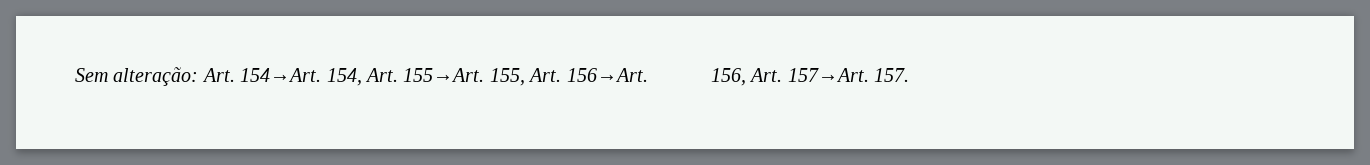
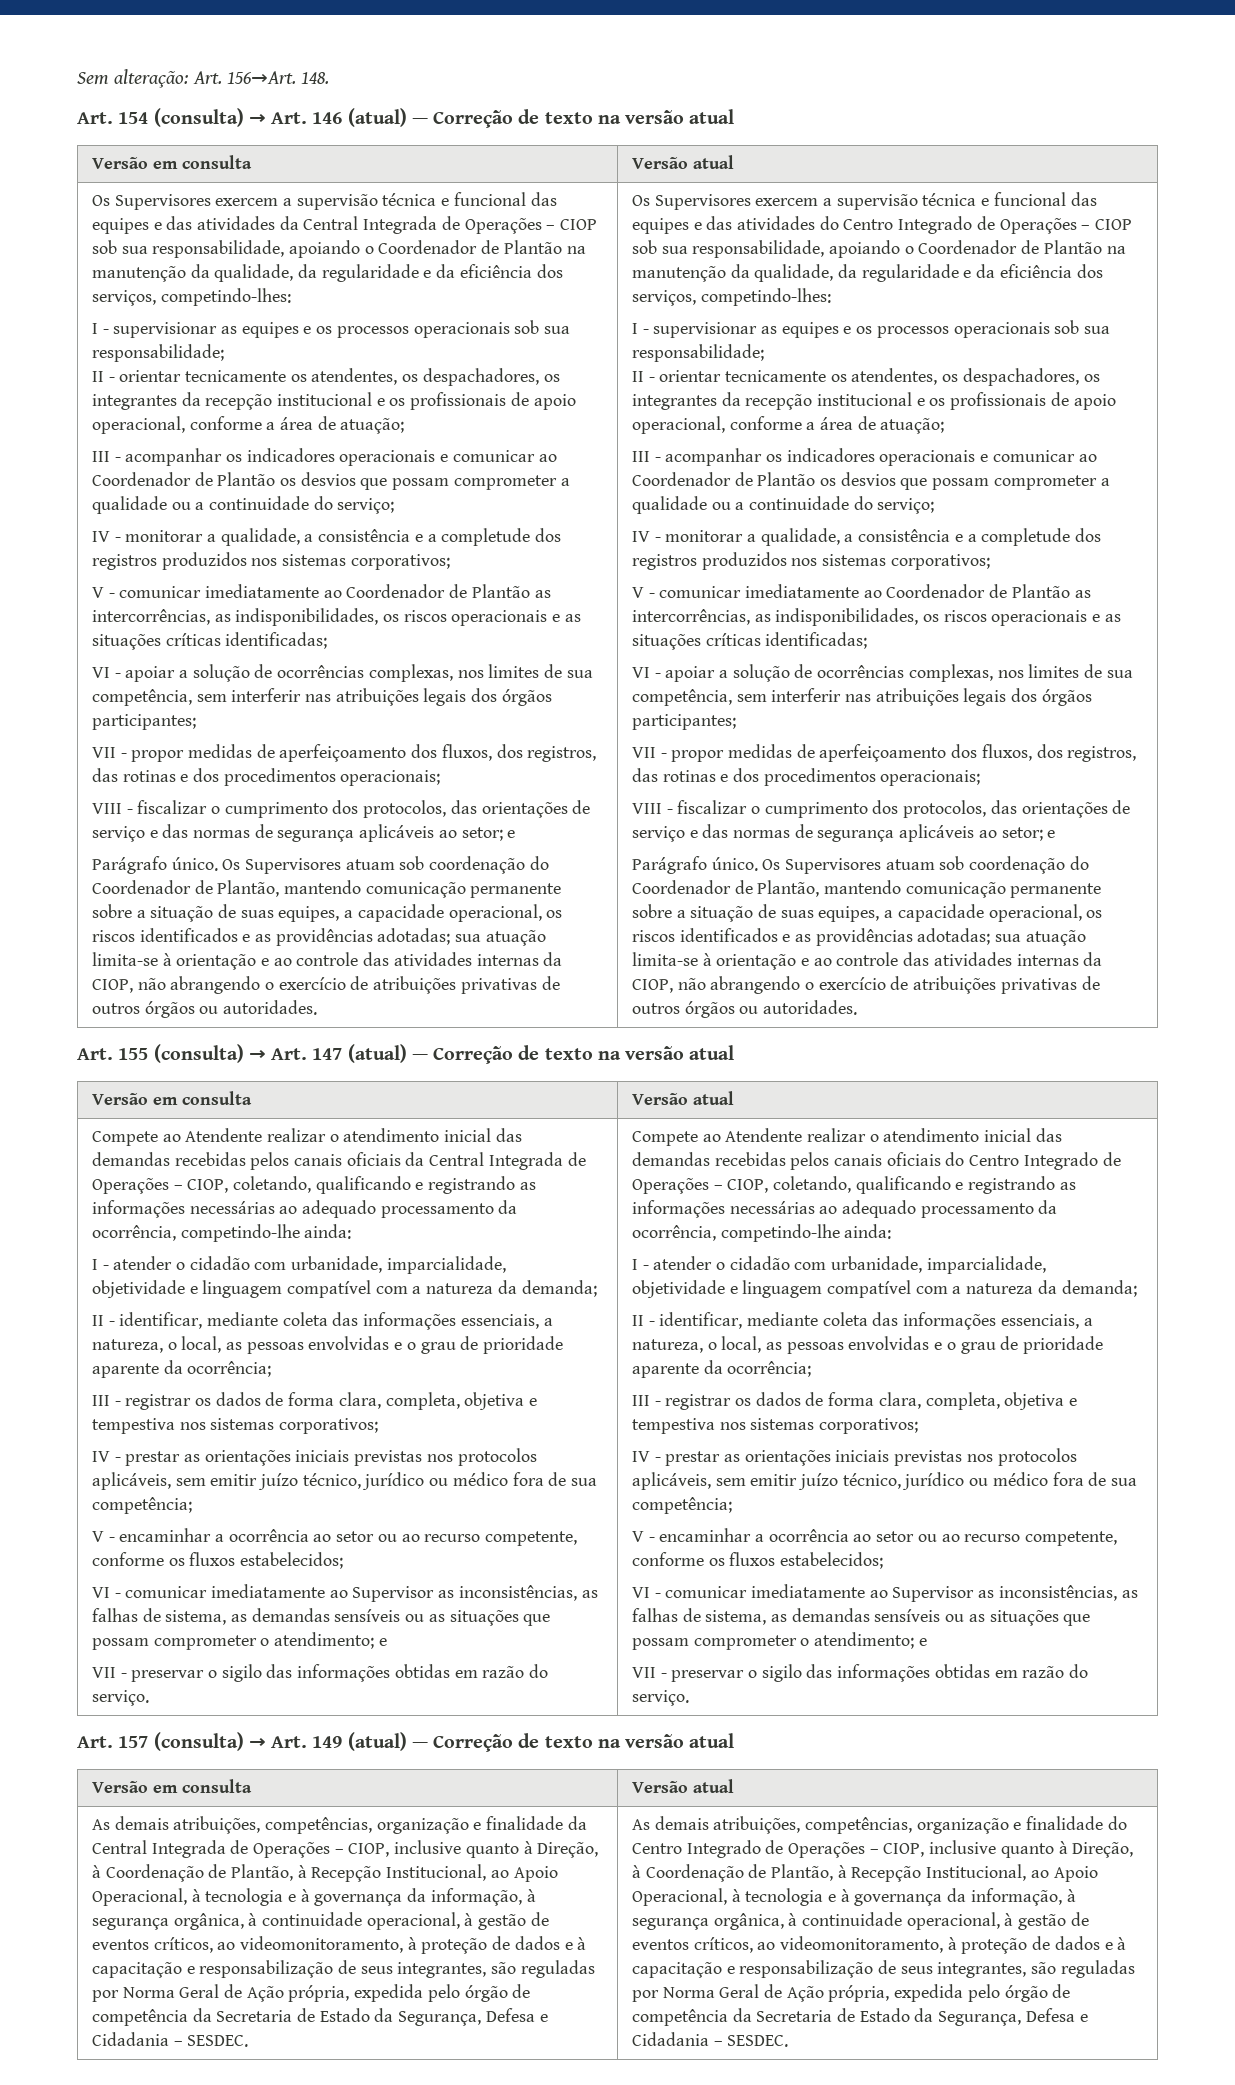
- Sem alteração: Art. 154→Art. 154, Art. 155→Art. 155, Art. 156→Art. 156, Art. 157→Art. 157.
+ Sem alteração: Art. 156→Art. 148.
+ Art. 154 (consulta) → Art. 146 (atual) — Correção de texto na versão atual
+ Versão em consulta | Versão atual
+ Os Supervisores exercem a supervisão técnica e funcional das equipes e das atividades da Central Integrada de Operações – CIOP sob sua responsabilidade, apoiando o Coordenador de Plantão na manutenção da qualidade, da regularidade e da eficiência dos serviços, competindo-lhes:
+ I - supervisionar as equipes e os processos operacionais sob sua responsabilidade;
+ II - orientar tecnicamente os atendentes, os despachadores, os integrantes da recepção institucional e os profissionais de apoio operacional, conforme a área de atuação;
+ III - acompanhar os indicadores operacionais e comunicar ao Coordenador de Plantão os desvios que possam comprometer a qualidade ou a continuidade do serviço;
+ IV - monitorar a qualidade, a consistência e a completude dos registros produzidos nos sistemas corporativos;
+ V - comunicar imediatamente ao Coordenador de Plantão as intercorrências, as indisponibilidades, os riscos operacionais e as situações críticas identificadas;
+ VI - apoiar a solução de ocorrências complexas, nos limites de sua competência, sem interferir nas atribuições legais dos órgãos participantes;
+ VII - propor medidas de aperfeiçoamento dos fluxos, dos registros, das rotinas e dos procedimentos operacionais;
+ VIII - fiscalizar o cumprimento dos protocolos, das orientações de serviço e das normas de segurança aplicáveis ao setor; e
+ Parágrafo único. Os Supervisores atuam sob coordenação do Coordenador de Plantão, mantendo comunicação permanente sobre a situação de suas equipes, a capacidade operacional, os riscos identificados e as providências adotadas; sua atuação limita-se à orientação e ao controle das atividades internas da CIOP, não abrangendo o exercício de atribuições privativas de outros órgãos ou autoridades. | Os Supervisores exercem a supervisão técnica e funcional das equipes e das atividades do Centro Integrado de Operações – CIOP sob sua responsabilidade, apoiando o Coordenador de Plantão na manutenção da qualidade, da regularidade e da eficiência dos serviços, competindo-lhes:
+ I - supervisionar as equipes e os processos operacionais sob sua responsabilidade;
+ II - orientar tecnicamente os atendentes, os despachadores, os integrantes da recepção institucional e os profissionais de apoio operacional, conforme a área de atuação;
+ III - acompanhar os indicadores operacionais e comunicar ao Coordenador de Plantão os desvios que possam comprometer a qualidade ou a continuidade do serviço;
+ IV - monitorar a qualidade, a consistência e a completude dos registros produzidos nos sistemas corporativos;
+ V - comunicar imediatamente ao Coordenador de Plantão as intercorrências, as indisponibilidades, os riscos operacionais e as situações críticas identificadas;
+ VI - apoiar a solução de ocorrências complexas, nos limites de sua competência, sem interferir nas atribuições legais dos órgãos participantes;
+ VII - propor medidas de aperfeiçoamento dos fluxos, dos registros, das rotinas e dos procedimentos operacionais;
+ VIII - fiscalizar o cumprimento dos protocolos, das orientações de serviço e das normas de segurança aplicáveis ao setor; e
+ Parágrafo único. Os Supervisores atuam sob coordenação do Coordenador de Plantão, mantendo comunicação permanente sobre a situação de suas equipes, a capacidade operacional, os riscos identificados e as providências adotadas; sua atuação limita-se à orientação e ao controle das atividades internas da CIOP, não abrangendo o exercício de atribuições privativas de outros órgãos ou autoridades.
+ Art. 155 (consulta) → Art. 147 (atual) — Correção de texto na versão atual
+ Versão em consulta | Versão atual
+ Compete ao Atendente realizar o atendimento inicial das demandas recebidas pelos canais oficiais da Central Integrada de Operações – CIOP, coletando, qualificando e registrando as informações necessárias ao adequado processamento da ocorrência, competindo-lhe ainda:
+ I - atender o cidadão com urbanidade, imparcialidade, objetividade e linguagem compatível com a natureza da demanda;
+ II - identificar, mediante coleta das informações essenciais, a natureza, o local, as pessoas envolvidas e o grau de prioridade aparente da ocorrência;
+ III - registrar os dados de forma clara, completa, objetiva e tempestiva nos sistemas corporativos;
+ IV - prestar as orientações iniciais previstas nos protocolos aplicáveis, sem emitir juízo técnico, jurídico ou médico fora de sua competência;
+ V - encaminhar a ocorrência ao setor ou ao recurso competente, conforme os fluxos estabelecidos;
+ VI - comunicar imediatamente ao Supervisor as inconsistências, as falhas de sistema, as demandas sensíveis ou as situações que possam comprometer o atendimento; e
+ VII - preservar o sigilo das informações obtidas em razão do serviço. | Compete ao Atendente realizar o atendimento inicial das demandas recebidas pelos canais oficiais do Centro Integrado de Operações – CIOP, coletando, qualificando e registrando as informações necessárias ao adequado processamento da ocorrência, competindo-lhe ainda:
+ I - atender o cidadão com urbanidade, imparcialidade, objetividade e linguagem compatível com a natureza da demanda;
+ II - identificar, mediante coleta das informações essenciais, a natureza, o local, as pessoas envolvidas e o grau de prioridade aparente da ocorrência;
+ III - registrar os dados de forma clara, completa, objetiva e tempestiva nos sistemas corporativos;
+ IV - prestar as orientações iniciais previstas nos protocolos aplicáveis, sem emitir juízo técnico, jurídico ou médico fora de sua competência;
+ V - encaminhar a ocorrência ao setor ou ao recurso competente, conforme os fluxos estabelecidos;
+ VI - comunicar imediatamente ao Supervisor as inconsistências, as falhas de sistema, as demandas sensíveis ou as situações que possam comprometer o atendimento; e
+ VII - preservar o sigilo das informações obtidas em razão do serviço.
+ Art. 157 (consulta) → Art. 149 (atual) — Correção de texto na versão atual
+ Versão em consulta | Versão atual
+ As demais atribuições, competências, organização e finalidade da Central Integrada de Operações – CIOP, inclusive quanto à Direção, à Coordenação de Plantão, à Recepção Institucional, ao Apoio Operacional, à tecnologia e à governança da informação, à segurança orgânica, à continuidade operacional, à gestão de eventos críticos, ao videomonitoramento, à proteção de dados e à capacitação e responsabilização de seus integrantes, são reguladas por Norma Geral de Ação própria, expedida pelo órgão de competência da Secretaria de Estado da Segurança, Defesa e Cidadania – SESDEC. | As demais atribuições, competências, organização e finalidade do Centro Integrado de Operações – CIOP, inclusive quanto à Direção, à Coordenação de Plantão, à Recepção Institucional, ao Apoio Operacional, à tecnologia e à governança da informação, à segurança orgânica, à continuidade operacional, à gestão de eventos críticos, ao videomonitoramento, à proteção de dados e à capacitação e responsabilização de seus integrantes, são reguladas por Norma Geral de Ação própria, expedida pelo órgão de competência da Secretaria de Estado da Segurança, Defesa e Cidadania – SESDEC.

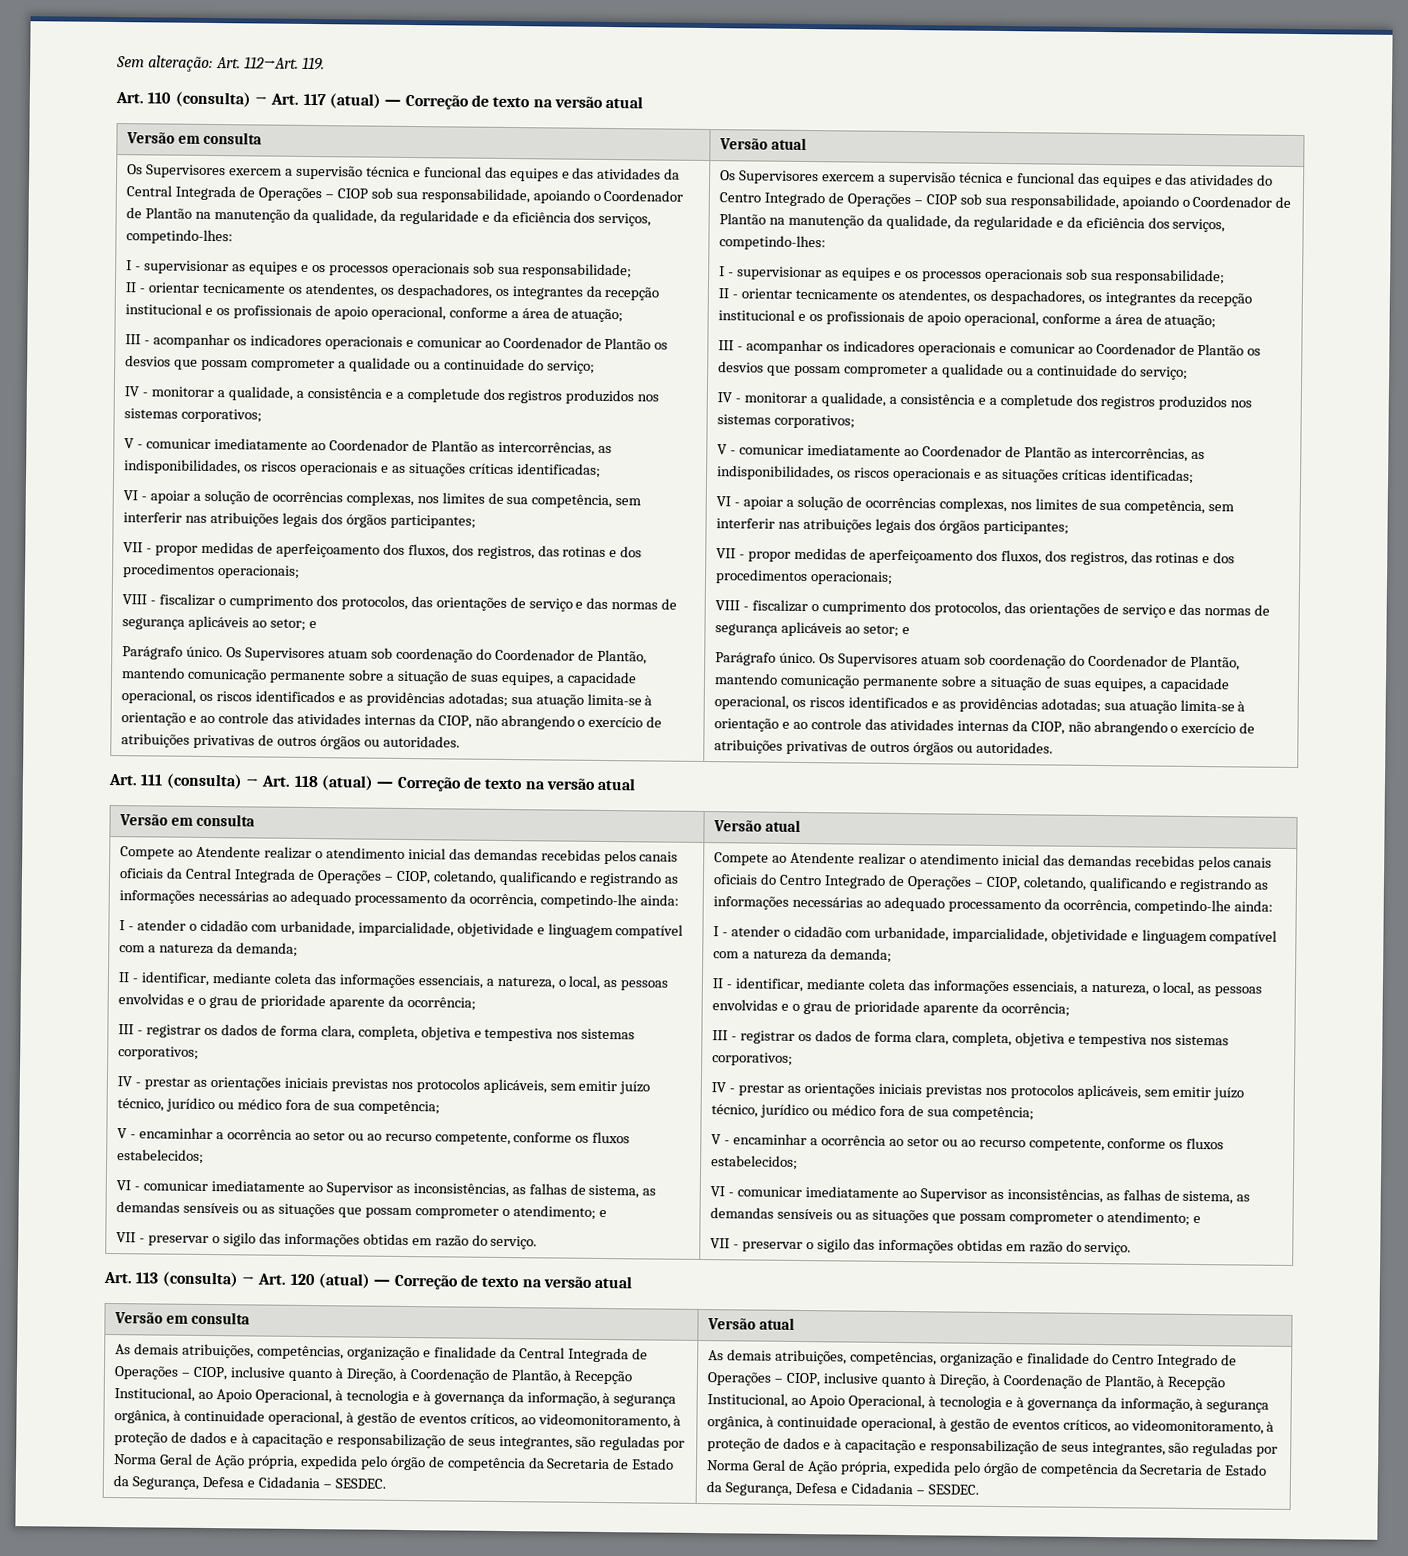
- Sem alteração: Art. 156→Art. 148.
- Art. 154 (consulta) → Art. 146 (atual) — Correção de texto na versão atual
+ Sem alteração: Art. 112→Art. 119.
+ Art. 110 (consulta) → Art. 117 (atual) — Correção de texto na versão atual
- Art. 155 (consulta) → Art. 147 (atual) — Correção de texto na versão atual
+ Art. 111 (consulta) → Art. 118 (atual) — Correção de texto na versão atual
- Art. 157 (consulta) → Art. 149 (atual) — Correção de texto na versão atual
+ Art. 113 (consulta) → Art. 120 (atual) — Correção de texto na versão atual

